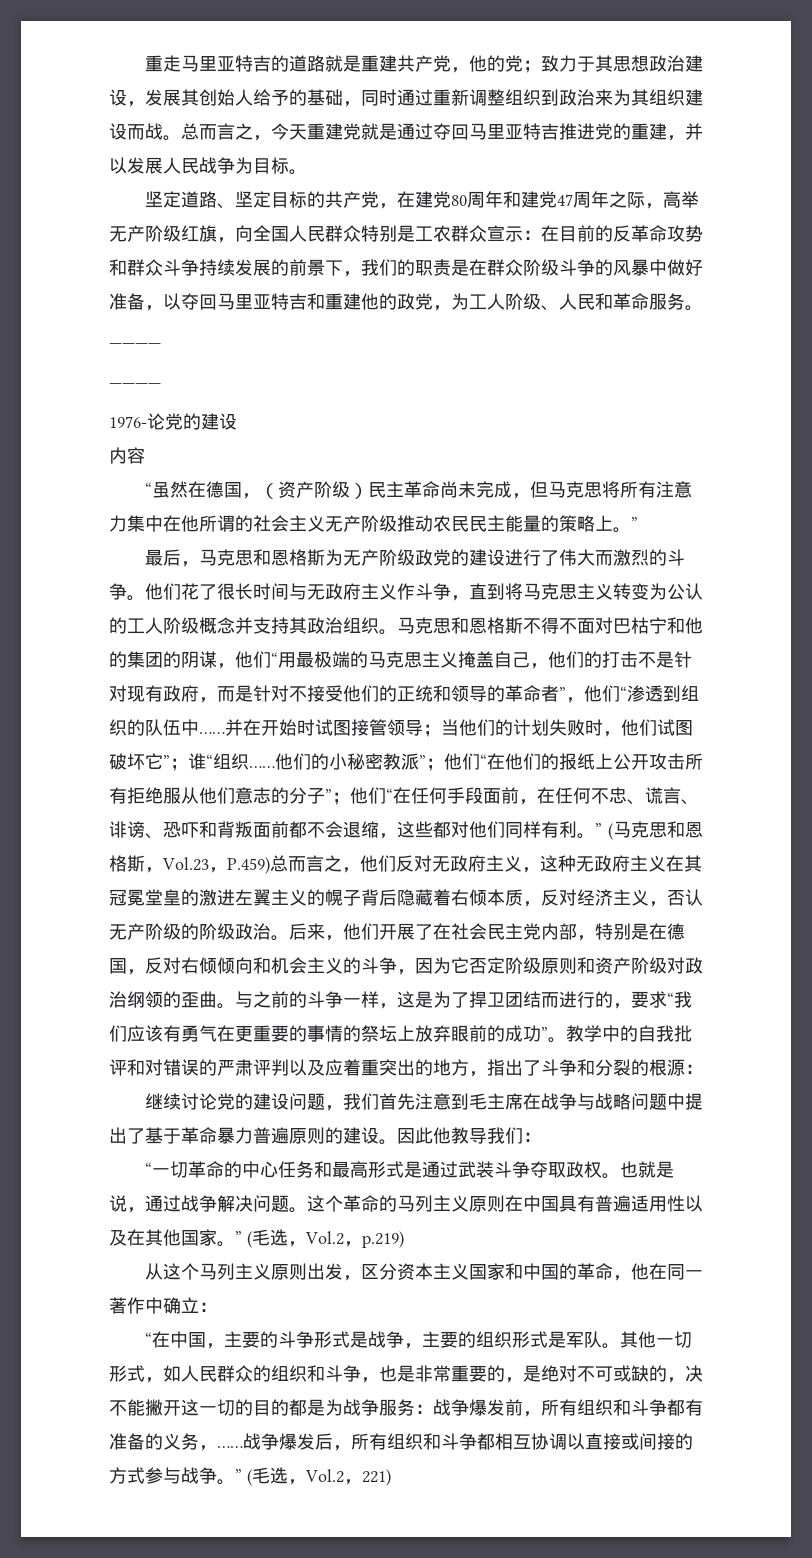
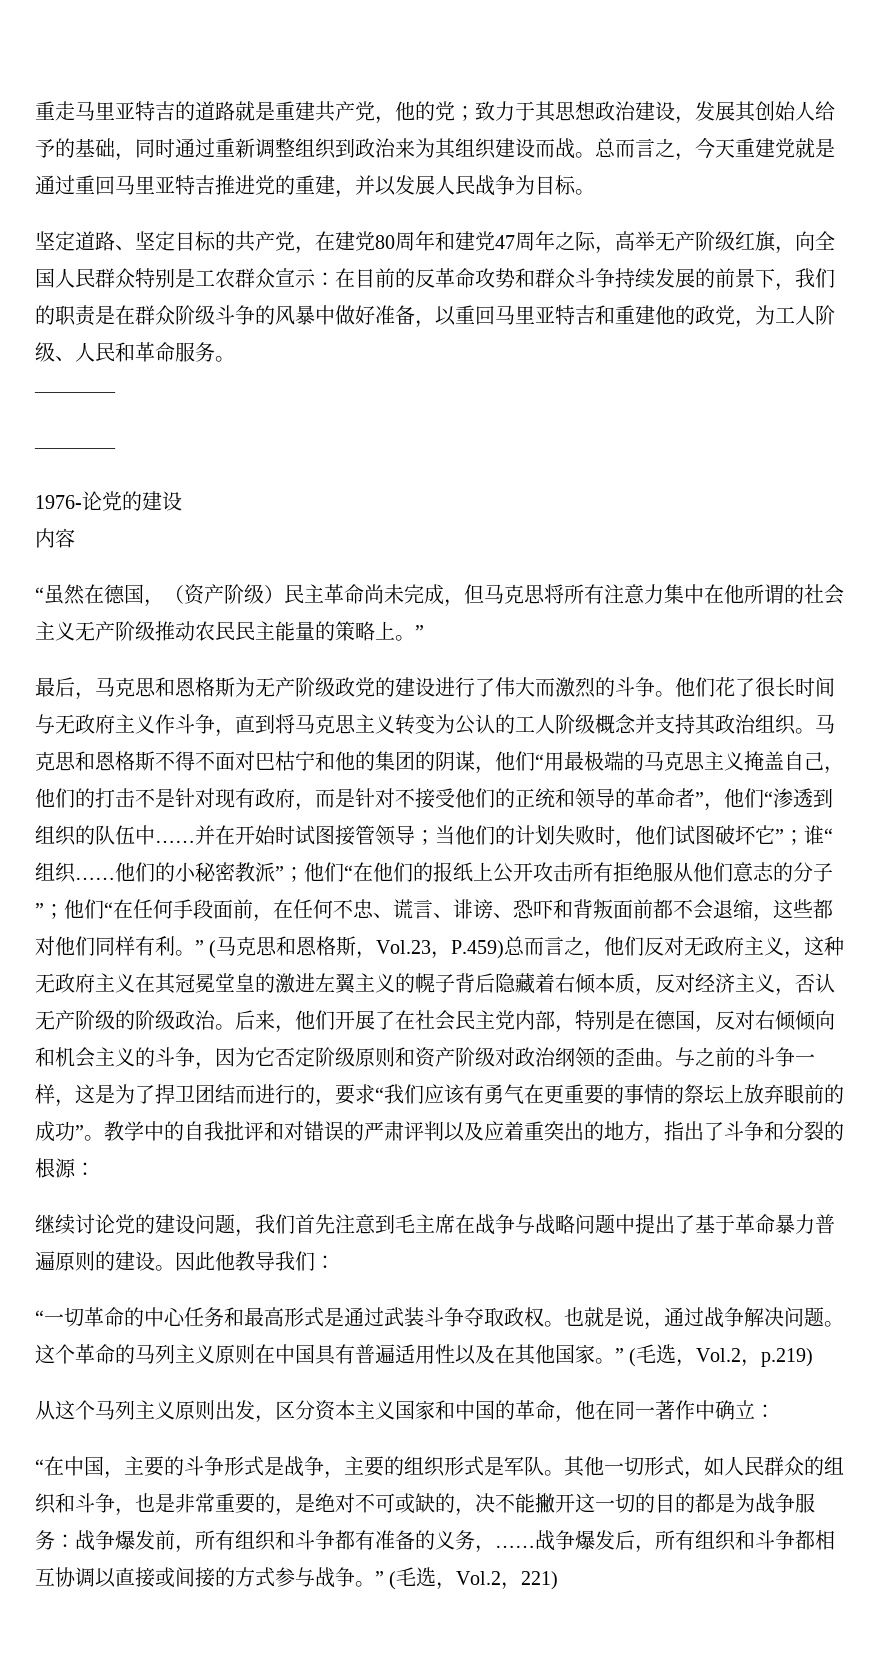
- 总而言之，今天重建党就是通过夺回马里亚特吉推进党的重建，并以发展人民战争为目标。
+ 总而言之，今天重建党就是通过重回马里亚特吉推进党的重建，并以发展人民战争为目标。
- 在目前的反革命攻势和群众斗争持续发展的前景下，我们的职责是在群众阶级斗争的风暴中做好准备，以夺回马里亚特吉和重建他的政党，为工人阶级、人民和革命服务。
+ 在目前的反革命攻势和群众斗争持续发展的前景下，我们的职责是在群众阶级斗争的风暴中做好准备，以重回马里亚特吉和重建他的政党，为工人阶级、人民和革命服务。

